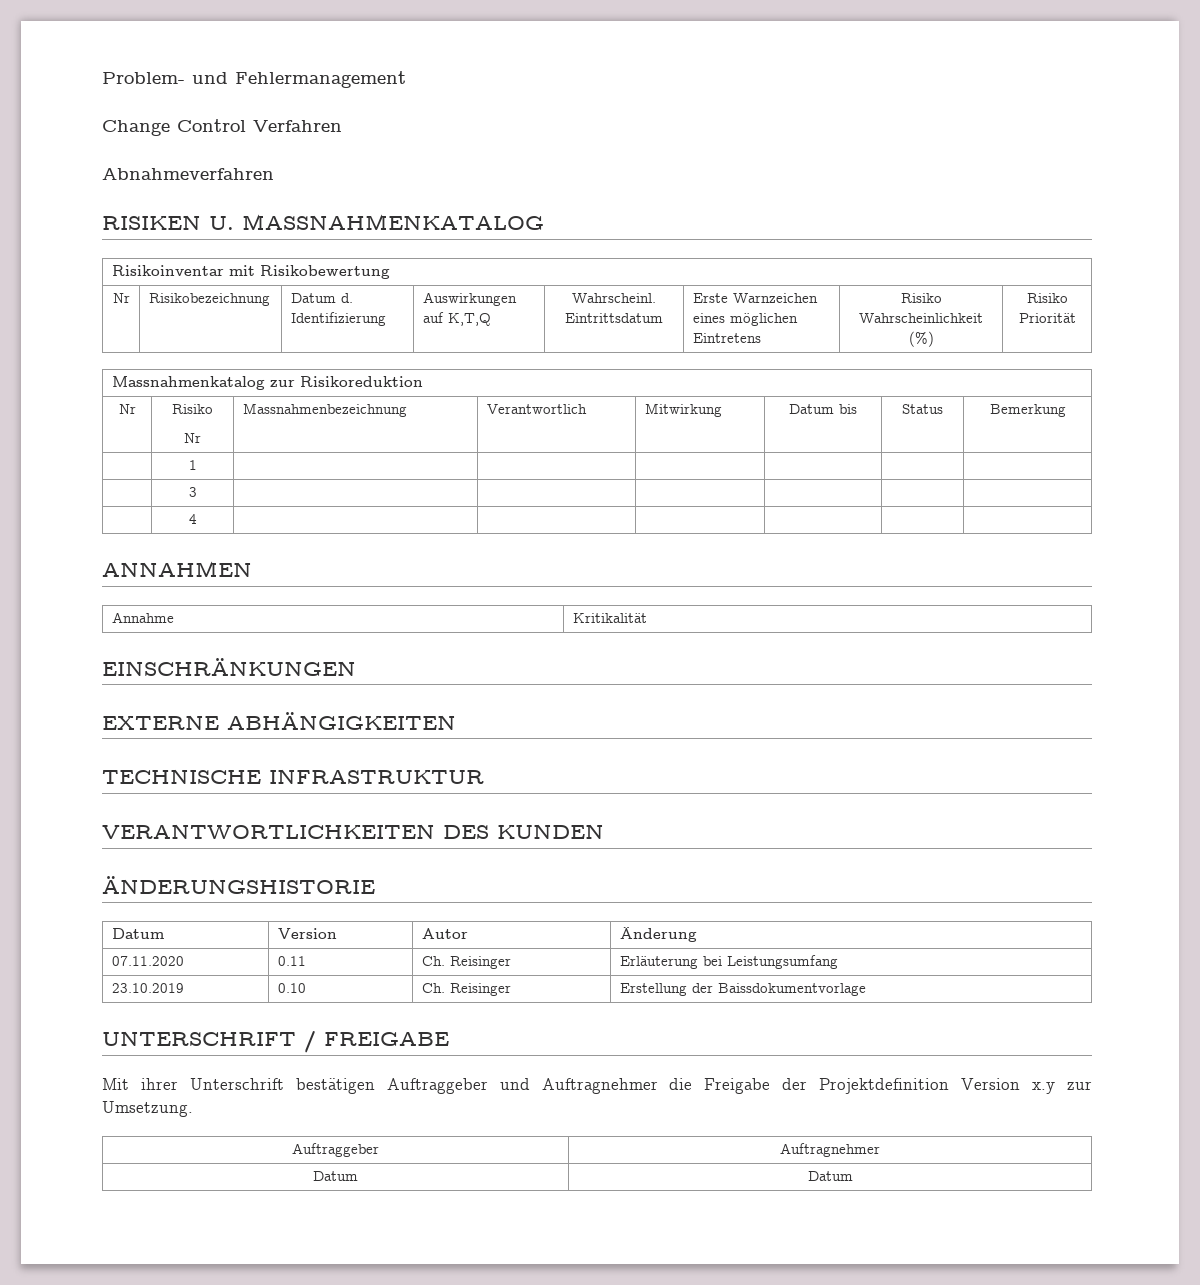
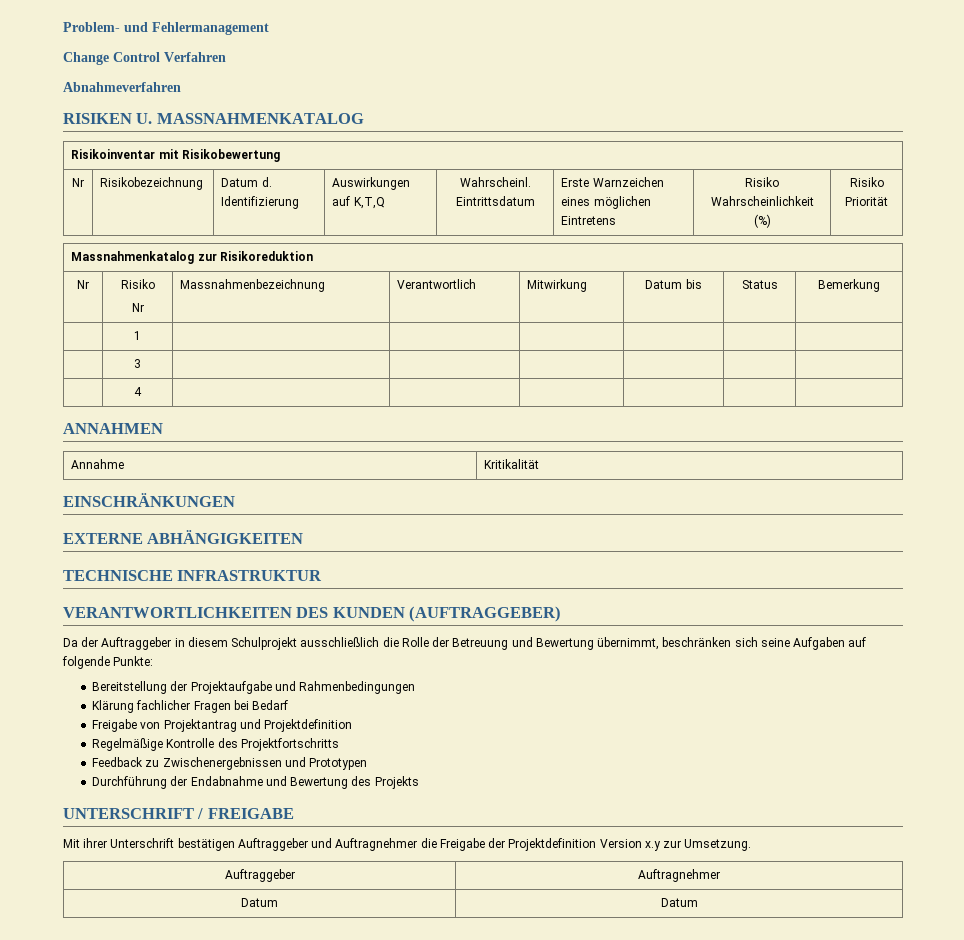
- VERANTWORTLICHKEITEN DES KUNDEN
- ÄNDERUNGSHISTORIE
- Datum | Version | Autor | Änderung
- 07.11.2020 | 0.11 | Ch. Reisinger | Erläuterung bei Leistungsumfang
- 23.10.2019 | 0.10 | Ch. Reisinger | Erstellung der Baissdokumentvorlage
+ VERANTWORTLICHKEITEN DES KUNDEN (AUFTRAGGEBER)
+ Da der Auftraggeber in diesem Schulprojekt ausschließlich die Rolle der Betreuung und Bewertung übernimmt, beschränken sich seine Aufgaben auf folgende Punkte:
+ Bereitstellung der Projektaufgabe und Rahmenbedingungen
+ Klärung fachlicher Fragen bei Bedarf
+ Freigabe von Projektantrag und Projektdefinition
+ Regelmäßige Kontrolle des Projektfortschritts
+ Feedback zu Zwischenergebnissen und Prototypen
+ Durchführung der Endabnahme und Bewertung des Projekts

